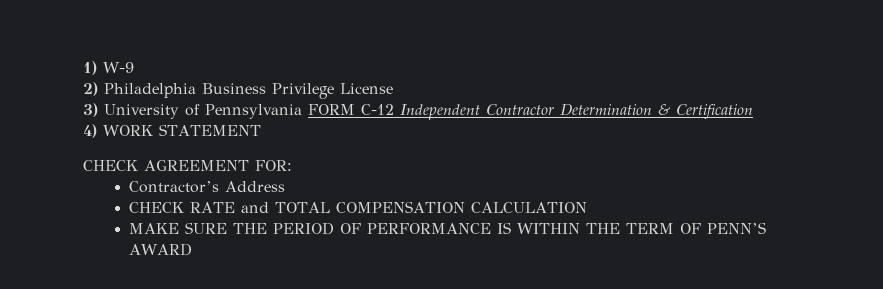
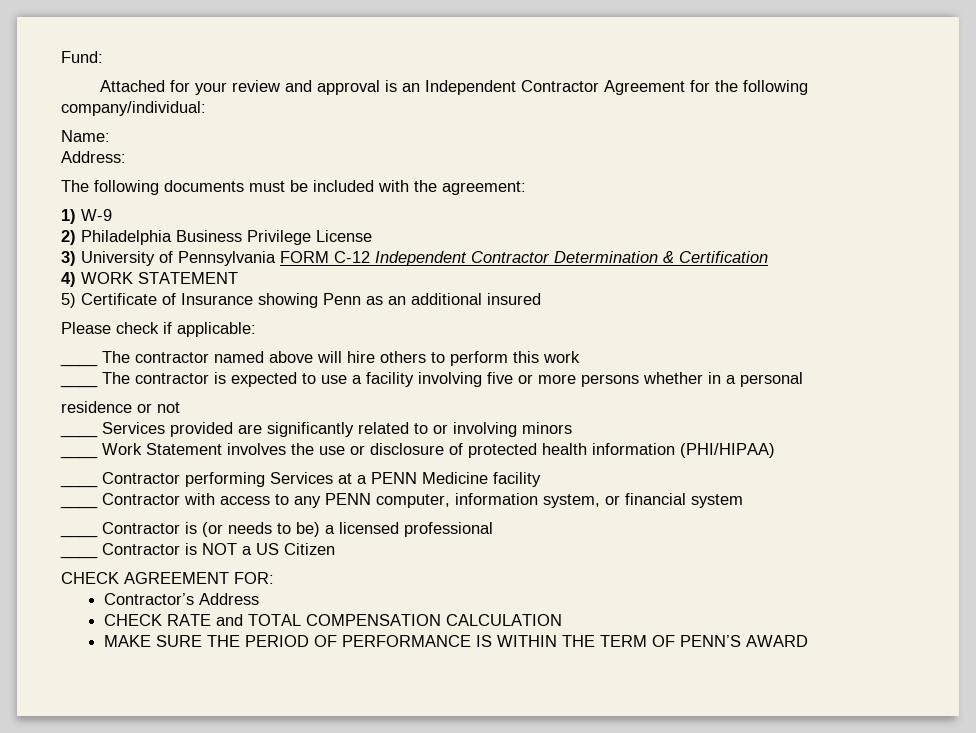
+ Fund:
+ Attached for your review and approval is an Independent Contractor Agreement for the following company/individual:
+ Name:
+ Address:
+ The following documents must be included with the agreement:
+ 5) Certificate of Insurance showing Penn as an additional insured
+ Please check if applicable:
+ ____ The contractor named above will hire others to perform this work
+ ____ The contractor is expected to use a facility involving five or more persons whether in a personal
+ residence or not
+ ____ Services provided are significantly related to or involving minors
+ ____ Work Statement involves the use or disclosure of protected health information (PHI/HIPAA)
+ ____ Contractor performing Services at a PENN Medicine facility
+ ____ Contractor with access to any PENN computer, information system, or financial system
+ ____ Contractor is (or needs to be) a licensed professional
+ ____ Contractor is NOT a US Citizen

